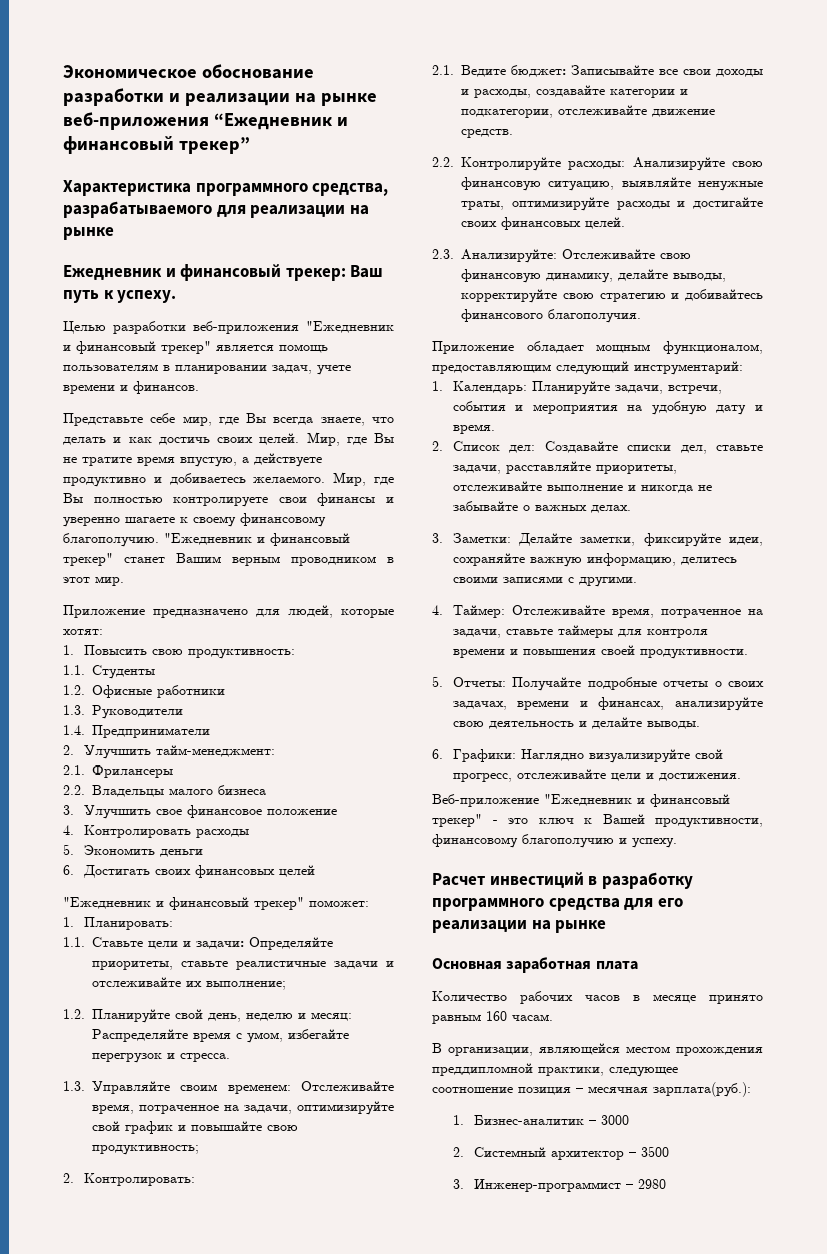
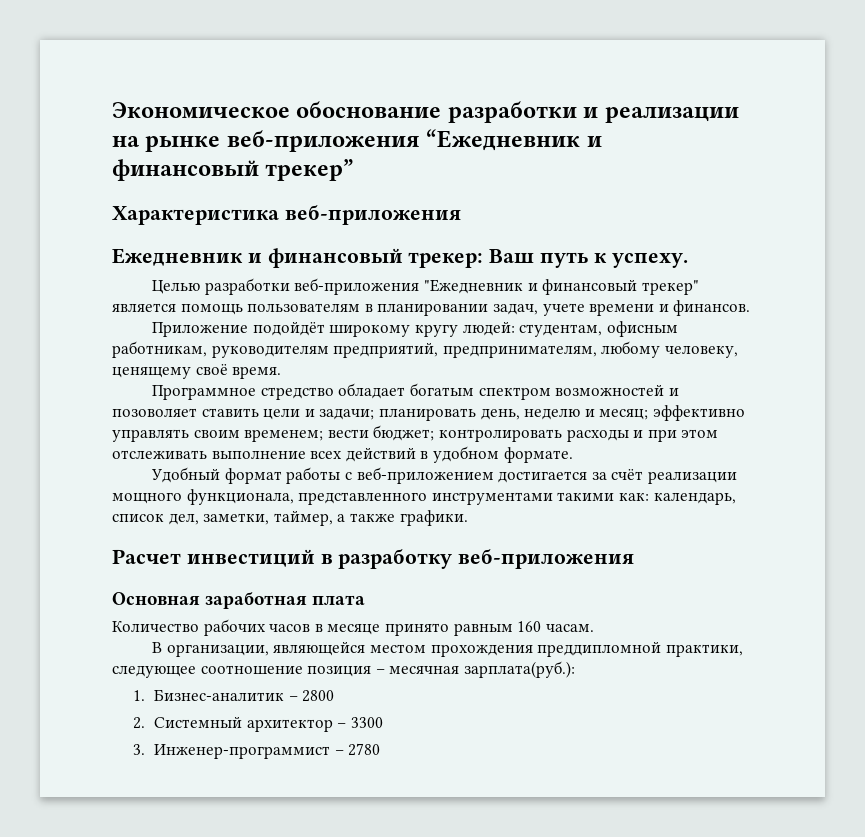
- Характеристика программного средства, разрабатываемого для реализации на рынке
+ Характеристика веб-приложения
- Представьте себе мир, где Вы всегда знаете, что делать и как достичь своих целей. Мир, где Вы не тратите время впустую, а действуете продуктивно и добиваетесь желаемого. Мир, где Вы полностью контролируете свои финансы и уверенно шагаете к своему финансовому благополучию. "Ежедневник и финансовый трекер" станет Вашим верным проводником в этот мир.
- Приложение предназначено для людей, которые хотят:
- 1. Повысить свою продуктивность:
- 1.1. Студенты
- 1.2. Офисные работники
- 1.3. Руководители
- 1.4. Предприниматели
- 2. Улучшить тайм-менеджмент:
- 2.1. Фрилансеры
- 2.2. Владельцы малого бизнеса
- 3. Улучшить свое финансовое положение
- 4. Контролировать расходы
- 5. Экономить деньги
- 6. Достигать своих финансовых целей
- "Ежедневник и финансовый трекер" поможет:
- 1. Планировать:
- 1.1. Ставьте цели и задачи: Определяйте приоритеты, ставьте реалистичные задачи и отслеживайте их выполнение;
- 1.2. Планируйте свой день, неделю и месяц: Распределяйте время с умом, избегайте перегрузок и стресса.
- 1.3. Управляйте своим временем: Отслеживайте время, потраченное на задачи, оптимизируйте свой график и повышайте свою продуктивность;
- 2. Контролировать:
- 2.1. Ведите бюджет: Записывайте все свои доходы и расходы, создавайте категории и подкатегории, отслеживайте движение средств.
- 2.2. Контролируйте расходы: Анализируйте свою финансовую ситуацию, выявляйте ненужные траты, оптимизируйте расходы и достигайте своих финансовых целей.
- 2.3. Анализируйте: Отслеживайте свою финансовую динамику, делайте выводы, корректируйте свою стратегию и добивайтесь финансового благополучия.
- Приложение обладает мощным функционалом, предоставляющим следующий инструментарий:
- 1. Календарь: Планируйте задачи, встречи, события и мероприятия на удобную дату и время.
- 2. Список дел: Создавайте списки дел, ставьте задачи, расставляйте приоритеты, отслеживайте выполнение и никогда не забывайте о важных делах.
- 3. Заметки: Делайте заметки, фиксируйте идеи, сохраняйте важную информацию, делитесь своими записями с другими.
- 4. Таймер: Отслеживайте время, потраченное на задачи, ставьте таймеры для контроля времени и повышения своей продуктивности.
- 5. Отчеты: Получайте подробные отчеты о своих задачах, времени и финансах, анализируйте свою деятельность и делайте выводы.
- 6. Графики: Наглядно визуализируйте свой прогресс, отслеживайте цели и достижения.
- Веб-приложение "Ежедневник и финансовый трекер" - это ключ к Вашей продуктивности, финансовому благополучию и успеху.
- Расчет инвестиций в разработку программного средства для его реализации на рынке
+ Приложение подойдёт широкому кругу людей: студентам, офисным работникам, руководителям предприятий, предпринимателям, любому человеку, ценящему своё время.
+ Программное стредство обладает богатым спектром возможностей и позоволяет ставить цели и задачи; планировать день, неделю и месяц; эффективно управлять своим временем; вести бюджет; контролировать расходы и при этом отслеживать выполнение всех действий в удобном формате.
+ Удобный формат работы с веб-приложением достигается за счёт реализации мощного функционала, представленного инструментами такими как: календарь, список дел, заметки, таймер, а также графики.
+ Расчет инвестиций в разработку веб-приложения
- 1. Бизнес-аналитик – 3000
+ 1. Бизнес-аналитик – 2800
- 2. Системный архитектор – 3500
+ 2. Системный архитектор – 3300
- 3. Инженер-программист – 2980
+ 3. Инженер-программист – 2780

